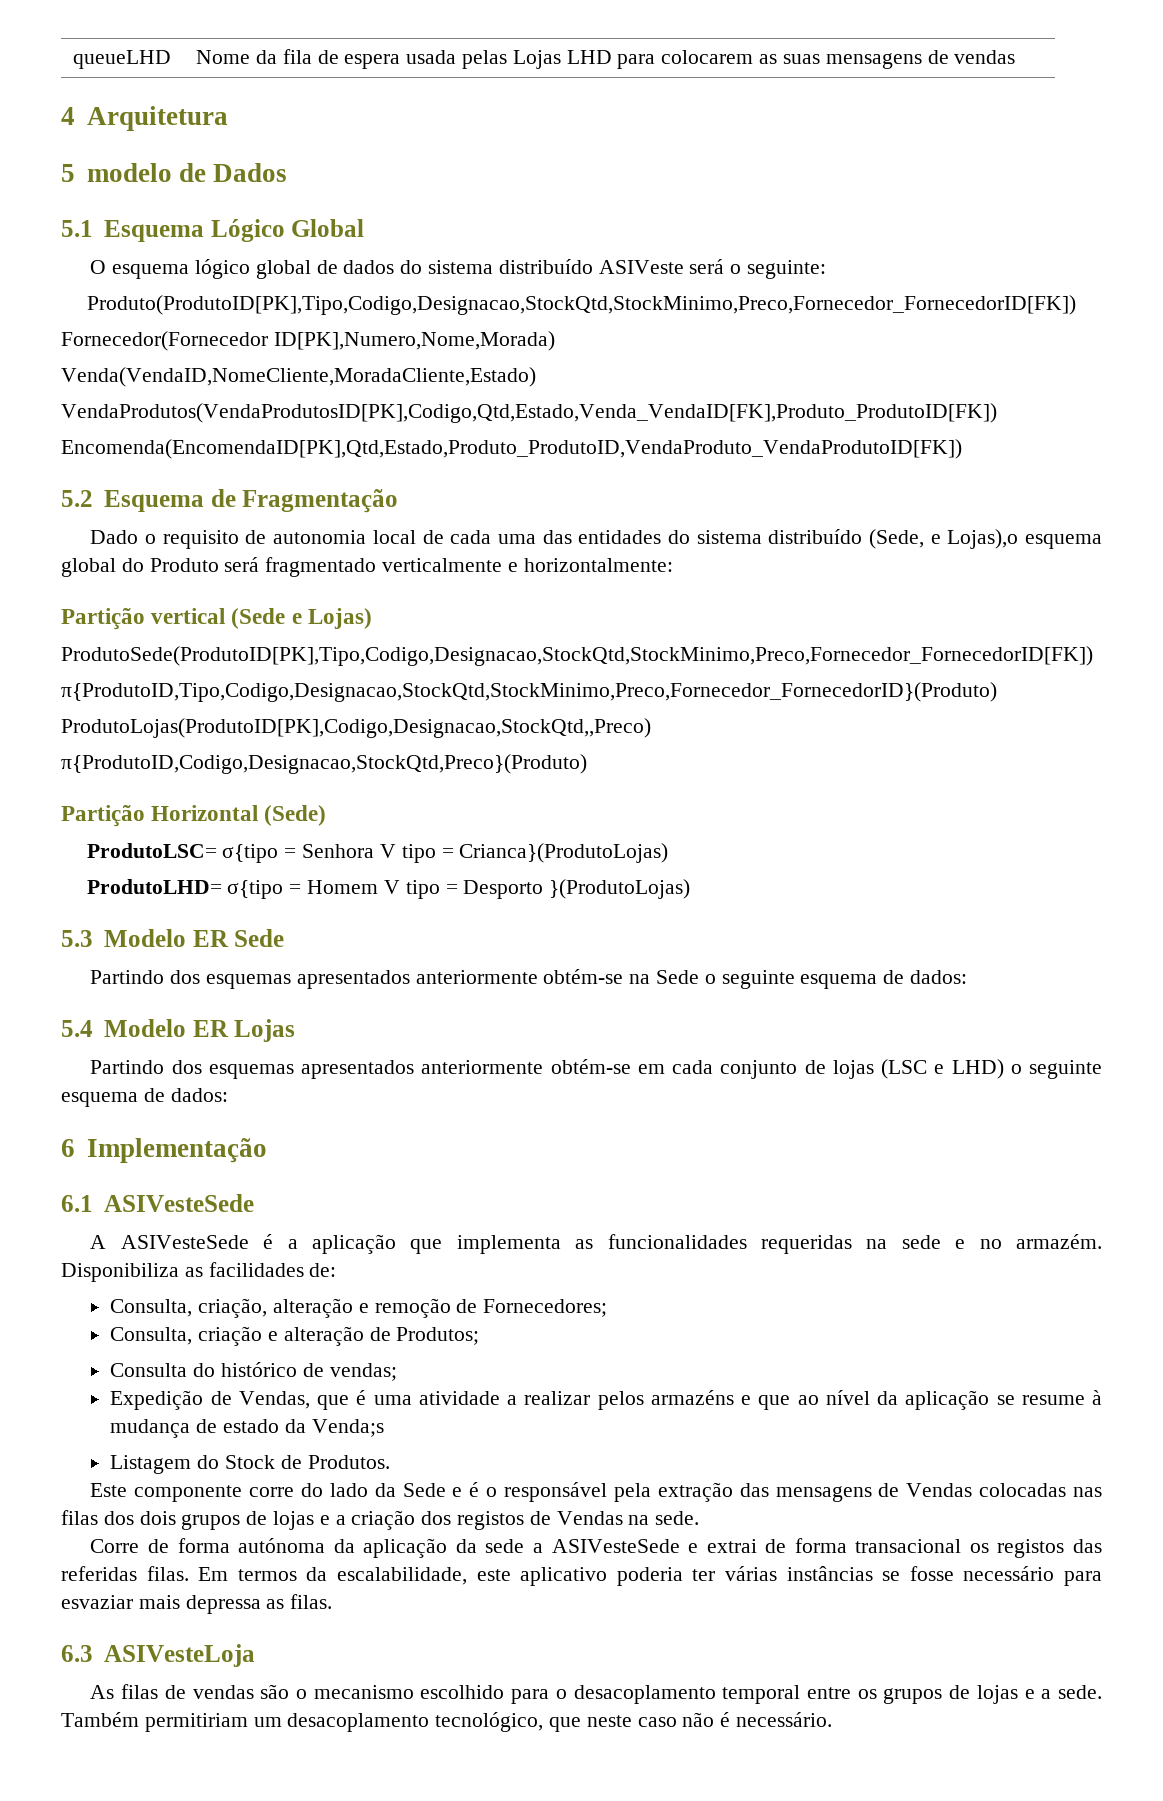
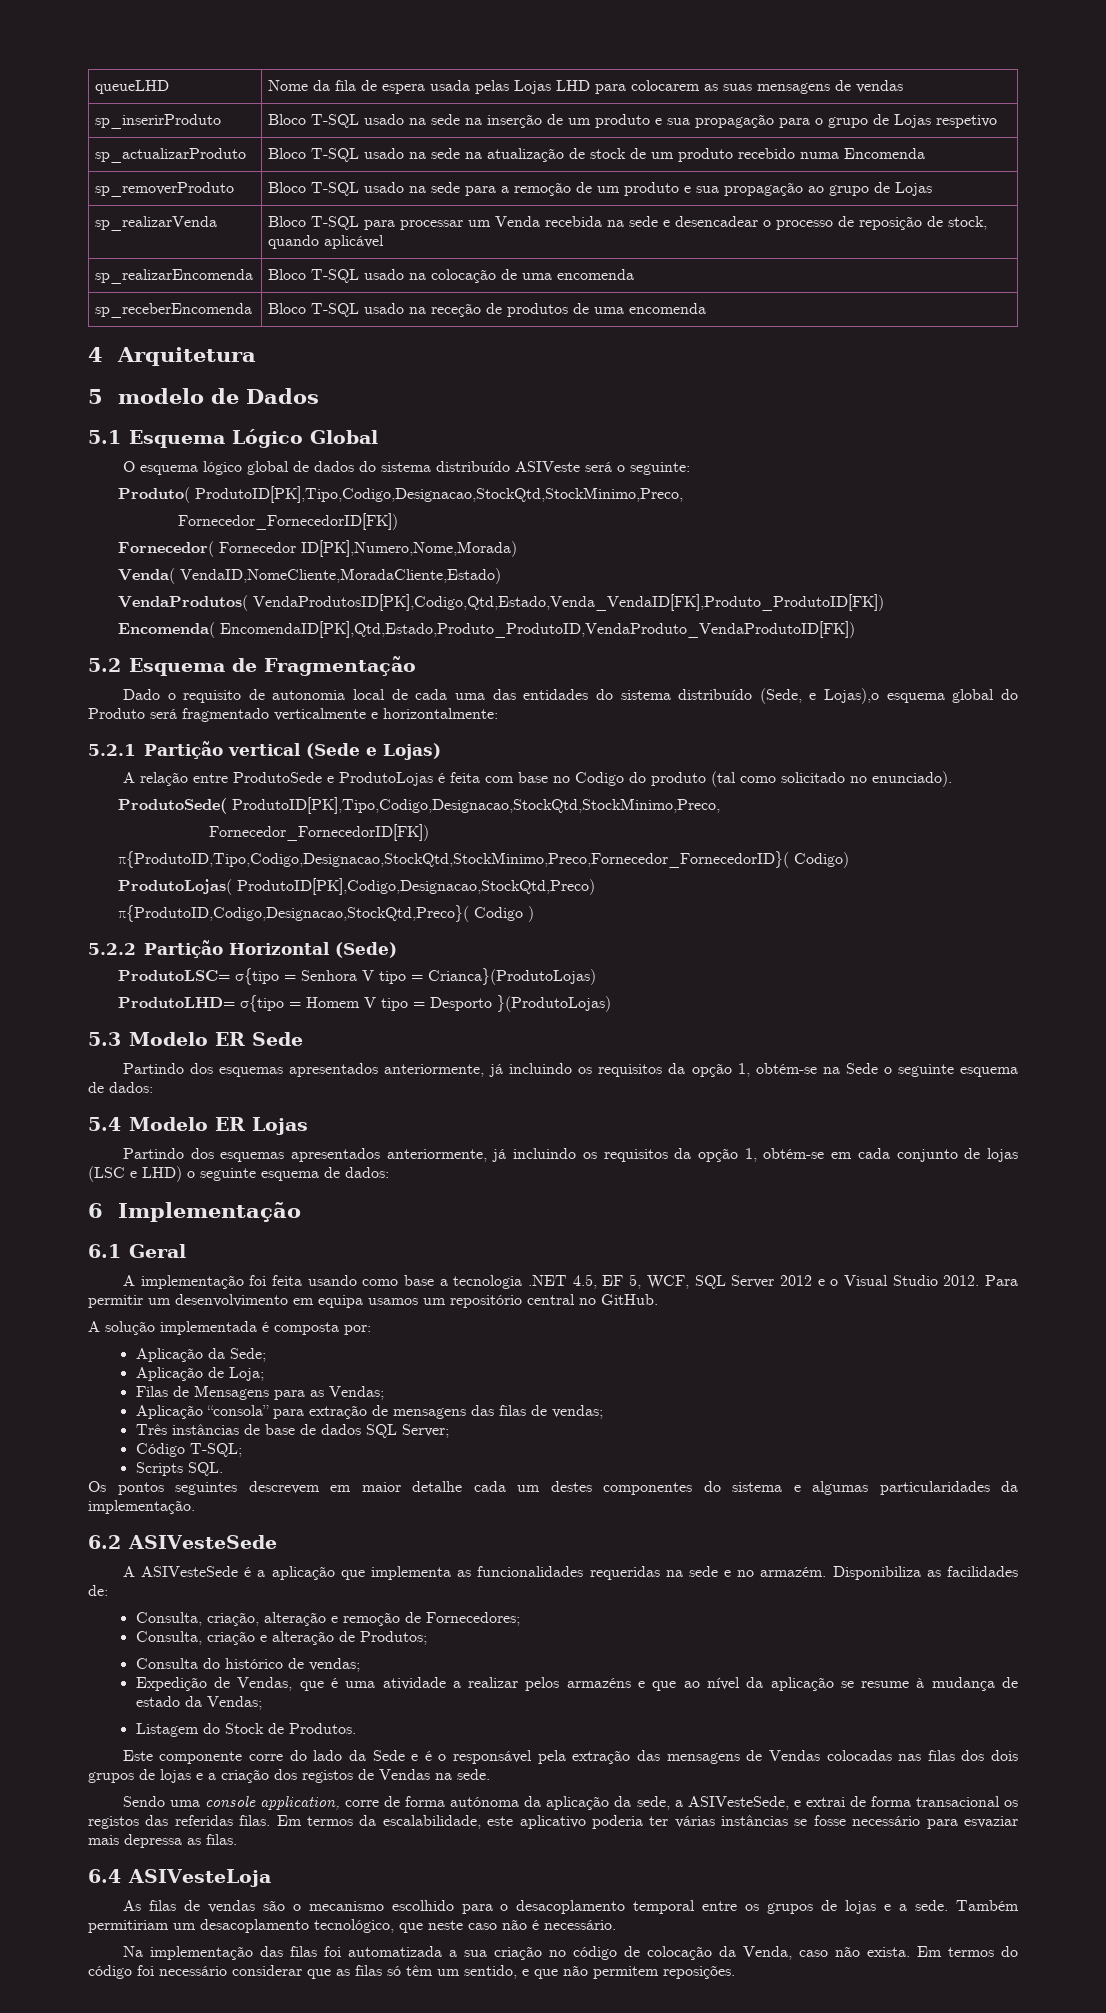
+ sp_inserirProduto | Bloco T-SQL usado na sede na inserção de um produto e sua propagação para o grupo de Lojas respetivo
+ sp_actualizarProduto | Bloco T-SQL usado na sede na atualização de stock de um produto recebido numa Encomenda
+ sp_removerProduto | Bloco T-SQL usado na sede para a remoção de um produto e sua propagação ao grupo de Lojas
+ sp_realizarVenda | Bloco T-SQL para processar um Venda recebida na sede e desencadear o processo de reposição de stock, quando aplicável
+ sp_realizarEncomenda | Bloco T-SQL usado na colocação de uma encomenda
+ sp_receberEncomenda | Bloco T-SQL usado na receção de produtos de uma encomenda
- Produto(ProdutoID[PK],Tipo,Codigo,Designacao,StockQtd,StockMinimo,Preco,Fornecedor_FornecedorID[FK])
- Fornecedor(Fornecedor ID[PK],Numero,Nome,Morada)
- Venda(VendaID,NomeCliente,MoradaCliente,Estado)
- VendaProdutos(VendaProdutosID[PK],Codigo,Qtd,Estado,Venda_VendaID[FK],Produto_ProdutoID[FK])
- Encomenda(EncomendaID[PK],Qtd,Estado,Produto_ProdutoID,VendaProduto_VendaProdutoID[FK])
+ Produto( ProdutoID[PK],Tipo,Codigo,Designacao,StockQtd,StockMinimo,Preco,
+ Fornecedor_FornecedorID[FK])
+ Fornecedor( Fornecedor ID[PK],Numero,Nome,Morada)
+ Venda( VendaID,NomeCliente,MoradaCliente,Estado)
+ VendaProdutos( VendaProdutosID[PK],Codigo,Qtd,Estado,Venda_VendaID[FK],Produto_ProdutoID[FK])
+ Encomenda( EncomendaID[PK],Qtd,Estado,Produto_ProdutoID,VendaProduto_VendaProdutoID[FK])
- Partição vertical (Sede e Lojas)
+ 5.2.1 Partição vertical (Sede e Lojas)
- ProdutoSede(ProdutoID[PK],Tipo,Codigo,Designacao,StockQtd,StockMinimo,Preco,Fornecedor_FornecedorID[FK])
- π{ProdutoID,Tipo,Codigo,Designacao,StockQtd,StockMinimo,Preco,Fornecedor_FornecedorID}(Produto)
- ProdutoLojas(ProdutoID[PK],Codigo,Designacao,StockQtd,,Preco)
- π{ProdutoID,Codigo,Designacao,StockQtd,Preco}(Produto)
- Partição Horizontal (Sede)
+ A relação entre ProdutoSede e ProdutoLojas é feita com base no Codigo do produto (tal como solicitado no enunciado).
+ ProdutoSede( ProdutoID[PK],Tipo,Codigo,Designacao,StockQtd,StockMinimo,Preco,
+ Fornecedor_FornecedorID[FK])
+ π{ProdutoID,Tipo,Codigo,Designacao,StockQtd,StockMinimo,Preco,Fornecedor_FornecedorID}( Codigo)
+ ProdutoLojas( ProdutoID[PK],Codigo,Designacao,StockQtd,Preco)
+ π{ProdutoID,Codigo,Designacao,StockQtd,Preco}( Codigo )
+ 5.2.2 Partição Horizontal (Sede)
- Partindo dos esquemas apresentados anteriormente obtém-se na Sede o seguinte esquema de dados:
+ Partindo dos esquemas apresentados anteriormente, já incluindo os requisitos da opção 1, obtém-se na Sede o seguinte esquema de dados:
- Partindo dos esquemas apresentados anteriormente obtém-se em cada conjunto de lojas (LSC e LHD) o seguinte esquema de dados:
+ Partindo dos esquemas apresentados anteriormente, já incluindo os requisitos da opção 1, obtém-se em cada conjunto de lojas (LSC e LHD) o seguinte esquema de dados:
- 6.1 ASIVesteSede
+ 6.1 Geral
+ A implementação foi feita usando como base a tecnologia .NET 4.5, EF 5, WCF, SQL Server 2012 e o Visual Studio 2012. Para permitir um desenvolvimento em equipa usamos um repositório central no GitHub.
+ A solução implementada é composta por:
+ Aplicação da Sede;
+ Aplicação de Loja;
+ Filas de Mensagens para as Vendas;
+ Aplicação “consola” para extração de mensagens das filas de vendas;
+ Três instâncias de base de dados SQL Server;
+ Código T-SQL;
+ Scripts SQL.
+ Os pontos seguintes descrevem em maior detalhe cada um destes componentes do sistema e algumas particularidades da implementação.
+ 6.2 ASIVesteSede
- Expedição de Vendas, que é uma atividade a realizar pelos armazéns e que ao nível da aplicação se resume à mudança de estado da Venda;s
+ Expedição de Vendas, que é uma atividade a realizar pelos armazéns e que ao nível da aplicação se resume à mudança de estado da Vendas;
- Corre de forma autónoma da aplicação da sede a ASIVesteSede e extrai de forma transacional os registos das referidas filas.
+ Sendo uma console application, corre de forma autónoma da aplicação da sede, a ASIVesteSede, e extrai de forma transacional os registos das referidas filas.
- 6.3 ASIVesteLoja
+ 6.4 ASIVesteLoja
+ Na implementação das filas foi automatizada a sua criação no código de colocação da Venda, caso não exista. Em termos do código foi necessário considerar que as filas só têm um sentido, e que não permitem reposições.

